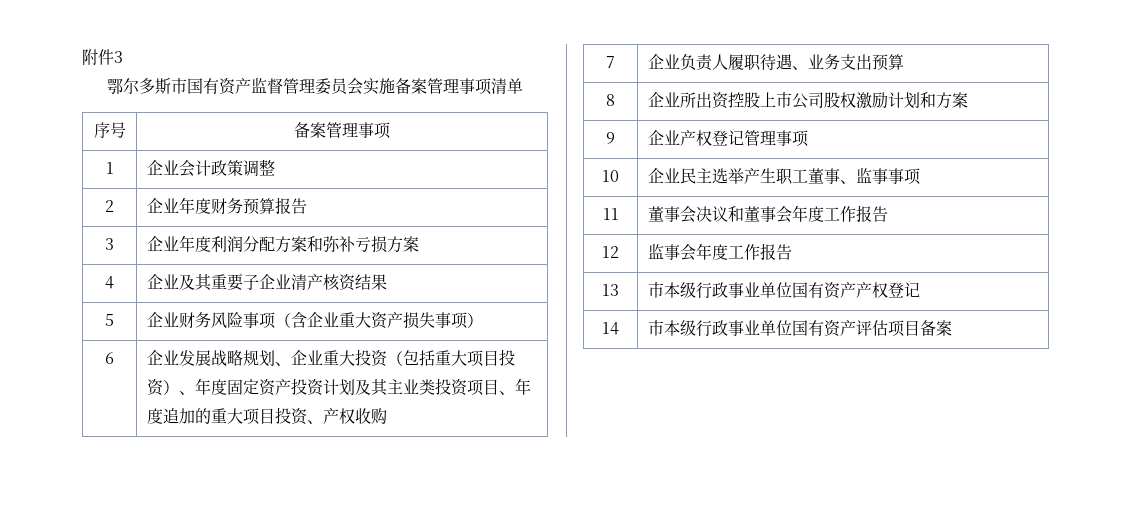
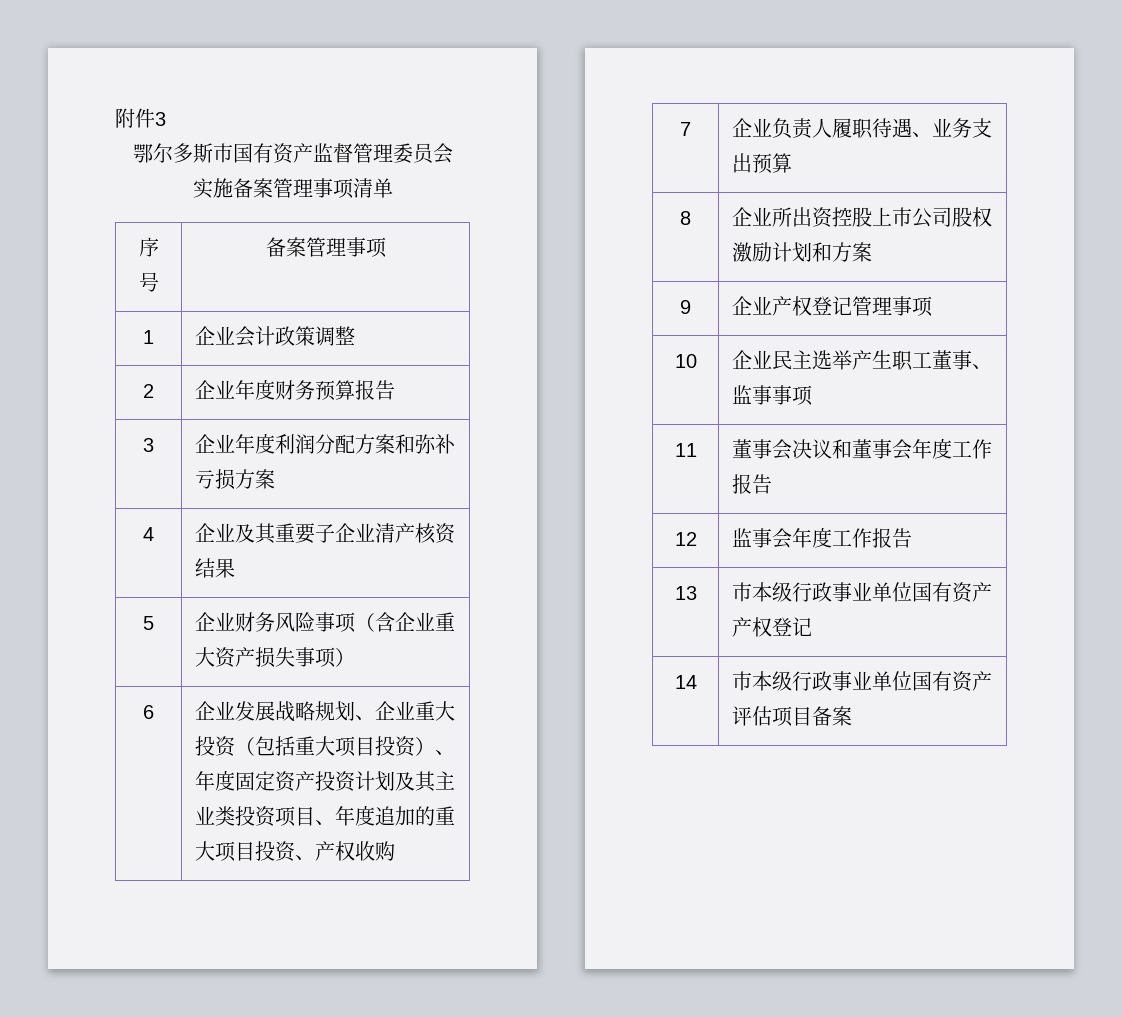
- 鄂尔多斯市国有资产监督管理委员会实施备案管理事项清单
+ 鄂尔多斯市国有资产监督管理委员会
+ 实施备案管理事项清单

